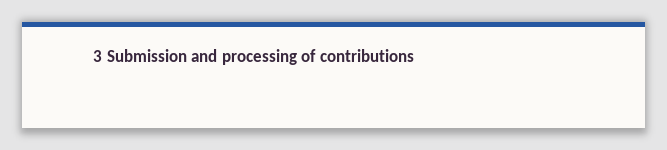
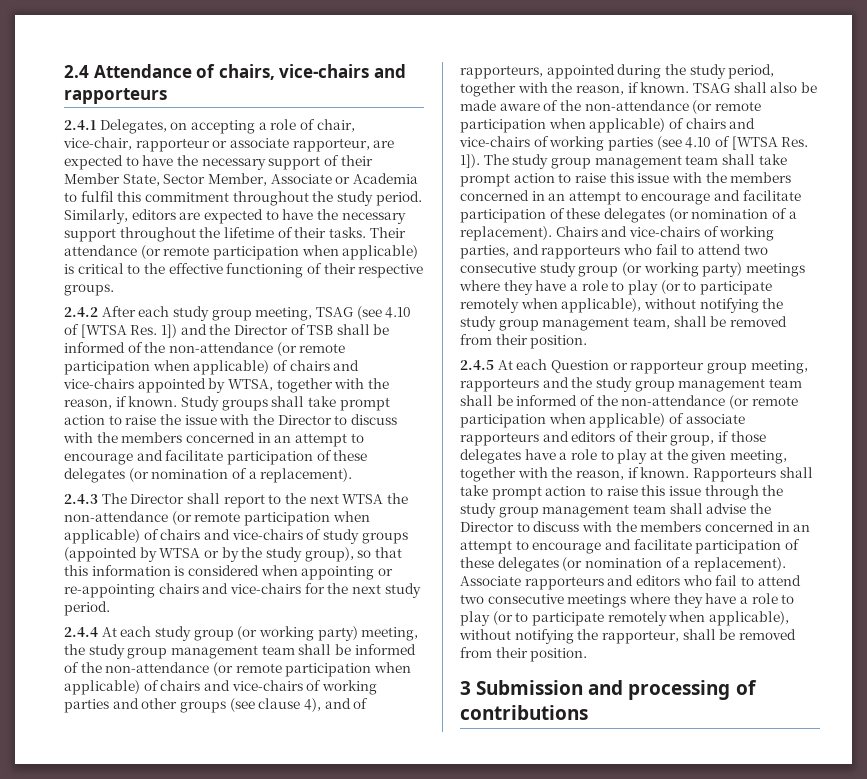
+ 2.4 Attendance of chairs, vice-chairs and rapporteurs
+ 2.4.1 Delegates, on accepting a role of chair, vice-chair, rapporteur or associate rapporteur, are expected to have the necessary support of their Member State, Sector Member, Associate or Academia to fulfil this commitment throughout the study period. Similarly, editors are expected to have the necessary support throughout the lifetime of their tasks. Their attendance (or remote participation when applicable) is critical to the effective functioning of their respective groups.
+ 2.4.2 After each study group meeting, TSAG (see 4.10 of [WTSA Res. 1]) and the Director of TSB shall be informed of the non-attendance (or remote participation when applicable) of chairs and vice-chairs appointed by WTSA, together with the reason, if known. Study groups shall take prompt action to raise the issue with the Director to discuss with the members concerned in an attempt to encourage and facilitate participation of these delegates (or nomination of a replacement).
+ 2.4.3 The Director shall report to the next WTSA the non-attendance (or remote participation when applicable) of chairs and vice-chairs of study groups (appointed by WTSA or by the study group), so that this information is considered when appointing or re-appointing chairs and vice-chairs for the next study period.
+ 2.4.4 At each study group (or working party) meeting, the study group management team shall be informed of the non-attendance (or remote participation when applicable) of chairs and vice-chairs of working parties and other groups (see clause 4), and of rapporteurs, appointed during the study period, together with the reason, if known. TSAG shall also be made aware of the non-attendance (or remote participation when applicable) of chairs and vice-chairs of working parties (see 4.10 of [WTSA Res. 1]). The study group management team shall take prompt action to raise this issue with the members concerned in an attempt to encourage and facilitate participation of these delegates (or nomination of a replacement). Chairs and vice-chairs of working parties, and rapporteurs who fail to attend two consecutive study group (or working party) meetings where they have a role to play (or to participate remotely when applicable), without notifying the study group management team, shall be removed from their position.
+ 2.4.5 At each Question or rapporteur group meeting, rapporteurs and the study group management team shall be informed of the non-attendance (or remote participation when applicable) of associate rapporteurs and editors of their group, if those delegates have a role to play at the given meeting, together with the reason, if known. Rapporteurs shall take prompt action to raise this issue through the study group management team shall advise the Director to discuss with the members concerned in an attempt to encourage and facilitate participation of these delegates (or nomination of a replacement). Associate rapporteurs and editors who fail to attend two consecutive meetings where they have a role to play (or to participate remotely when applicable), without notifying the rapporteur, shall be removed from their position.

